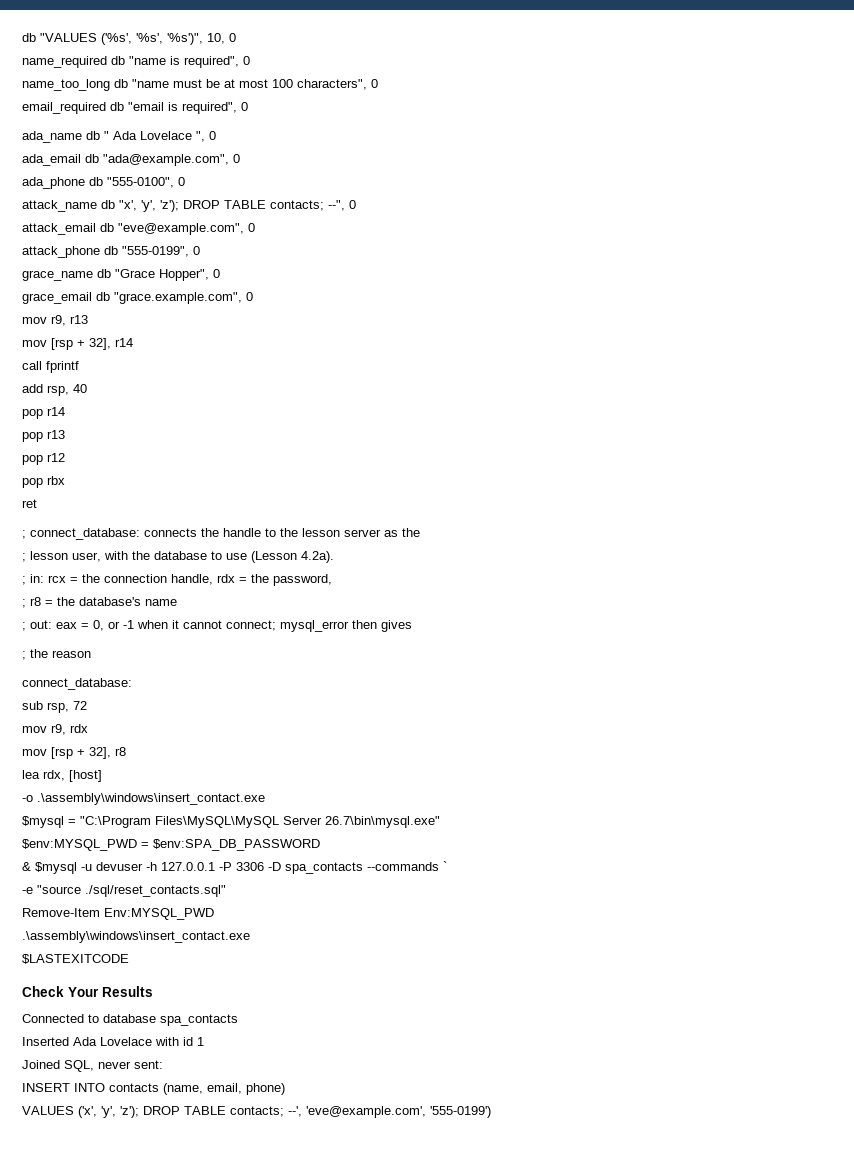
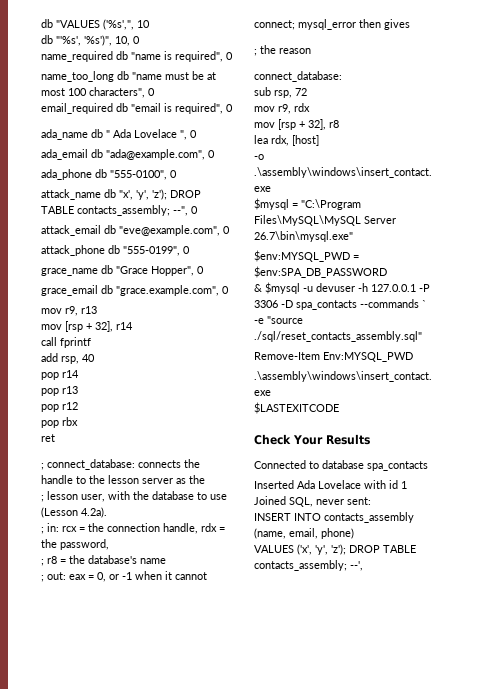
- db "VALUES ('%s', '%s', '%s')", 10, 0
+ db "VALUES ('%s',", 10
+ db "'%s', '%s')", 10, 0
- attack_name db "x', 'y', 'z'); DROP TABLE contacts; --", 0
+ attack_name db "x', 'y', 'z'); DROP TABLE contacts_assembly; --", 0
- -e "source ./sql/reset_contacts.sql"
+ -e "source ./sql/reset_contacts_assembly.sql"
- INSERT INTO contacts (name, email, phone)
+ INSERT INTO contacts_assembly (name, email, phone)
- VALUES ('x', 'y', 'z'); DROP TABLE contacts; --', 'eve@example.com', '555-0199')
+ VALUES ('x', 'y', 'z'); DROP TABLE contacts_assembly; --',

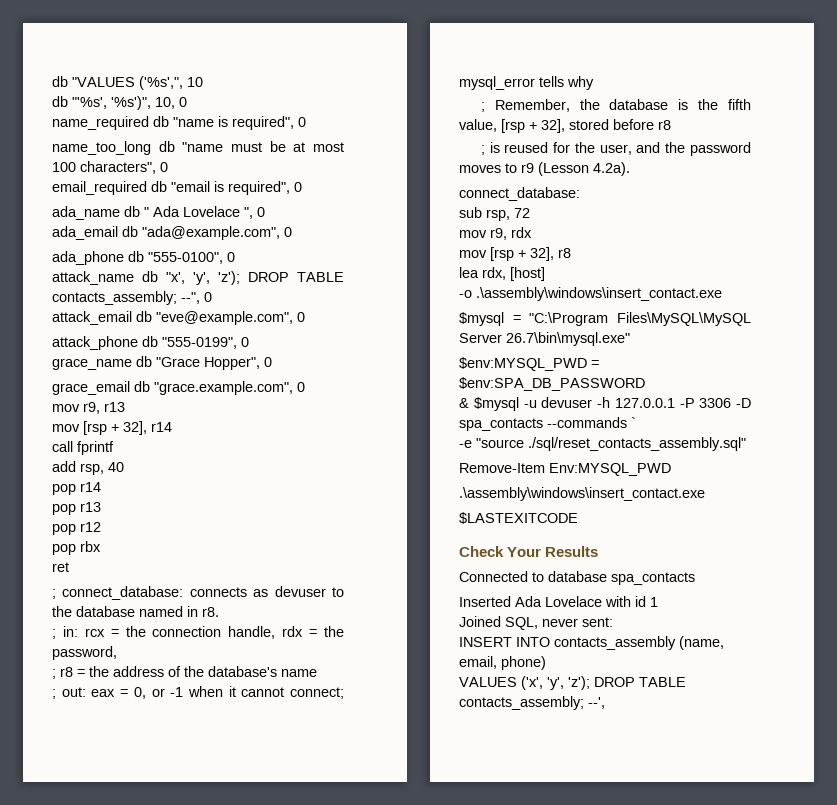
- ; connect_database: connects the handle to the lesson server as the
- ; lesson user, with the database to use (Lesson 4.2a).
+ ; connect_database: connects as devuser to the database named in r8.
- ; r8 = the database's name
+ ; r8 = the address of the database's name
- ; out: eax = 0, or -1 when it cannot connect; mysql_error then gives
- ; the reason
+ ; out: eax = 0, or -1 when it cannot connect; mysql_error tells why
+ ; Remember, the database is the fifth value, [rsp + 32], stored before r8
+ ; is reused for the user, and the password moves to r9 (Lesson 4.2a).

